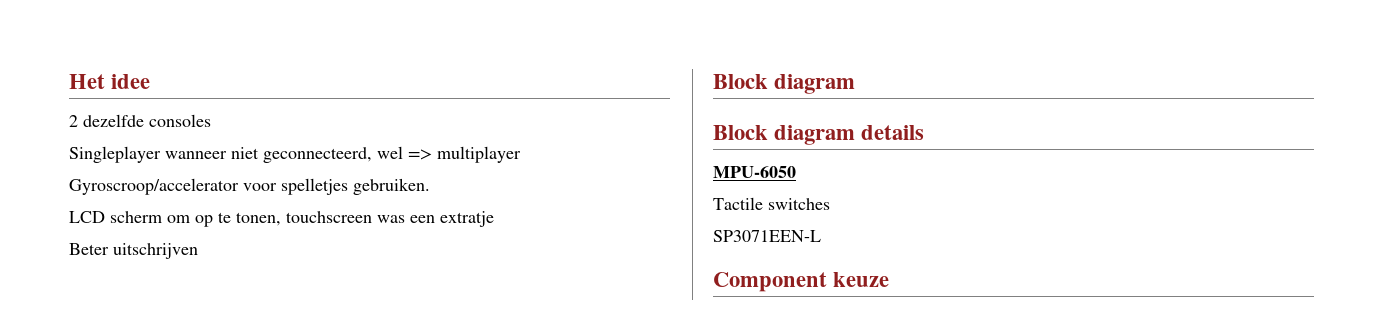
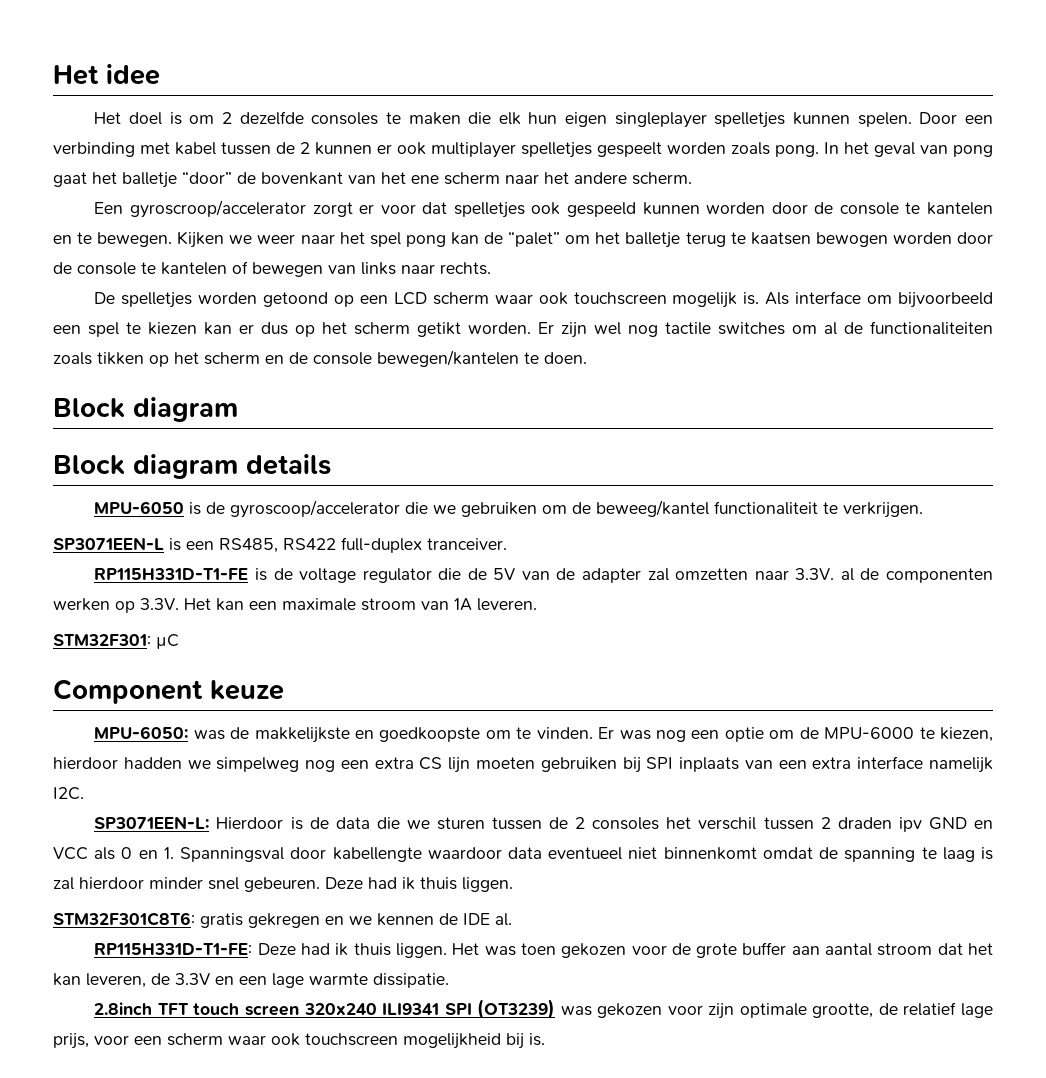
- 2 dezelfde consoles
- Singleplayer wanneer niet geconnecteerd, wel => multiplayer
- Gyroscroop/accelerator voor spelletjes gebruiken.
- LCD scherm om op te tonen, touchscreen was een extratje
- Beter uitschrijven
+ Het doel is om 2 dezelfde consoles te maken die elk hun eigen singleplayer spelletjes kunnen spelen. Door een verbinding met kabel tussen de 2 kunnen er ook multiplayer spelletjes gespeelt worden zoals pong. In het geval van pong gaat het balletje “door” de bovenkant van het ene scherm naar het andere scherm.
+ Een gyroscroop/accelerator zorgt er voor dat spelletjes ook gespeeld kunnen worden door de console te kantelen en te bewegen. Kijken we weer naar het spel pong kan de “palet” om het balletje terug te kaatsen bewogen worden door de console te kantelen of bewegen van links naar rechts.
+ De spelletjes worden getoond op een LCD scherm waar ook touchscreen mogelijk is. Als interface om bijvoorbeeld een spel te kiezen kan er dus op het scherm getikt worden. Er zijn wel nog tactile switches om al de functionaliteiten zoals tikken op het scherm en de console bewegen/kantelen te doen.
- MPU-6050
- Tactile switches
- SP3071EEN-L
+ MPU-6050 is de gyroscoop/accelerator die we gebruiken om de beweeg/kantel functionaliteit te verkrijgen.
+ SP3071EEN-L is een RS485, RS422 full-duplex tranceiver.
+ RP115H331D-T1-FE is de voltage regulator die de 5V van de adapter zal omzetten naar 3.3V. al de componenten werken op 3.3V. Het kan een maximale stroom van 1A leveren.
+ STM32F301: µC
  Component keuze
+ MPU-6050: was de makkelijkste en goedkoopste om te vinden. Er was nog een optie om de MPU-6000 te kiezen, hierdoor hadden we simpelweg nog een extra CS lijn moeten gebruiken bij SPI inplaats van een extra interface namelijk I2C.
+ SP3071EEN-L: Hierdoor is de data die we sturen tussen de 2 consoles het verschil tussen 2 draden ipv GND en VCC als 0 en 1. Spanningsval door kabellengte waardoor data eventueel niet binnenkomt omdat de spanning te laag is zal hierdoor minder snel gebeuren. Deze had ik thuis liggen.
+ STM32F301C8T6: gratis gekregen en we kennen de IDE al.
+ RP115H331D-T1-FE: Deze had ik thuis liggen. Het was toen gekozen voor de grote buffer aan aantal stroom dat het kan leveren, de 3.3V en een lage warmte dissipatie.
+ 2.8inch TFT touch screen 320x240 ILI9341 SPI (OT3239) was gekozen voor zijn optimale grootte, de relatief lage prijs, voor een scherm waar ook touchscreen mogelijkheid bij is.

